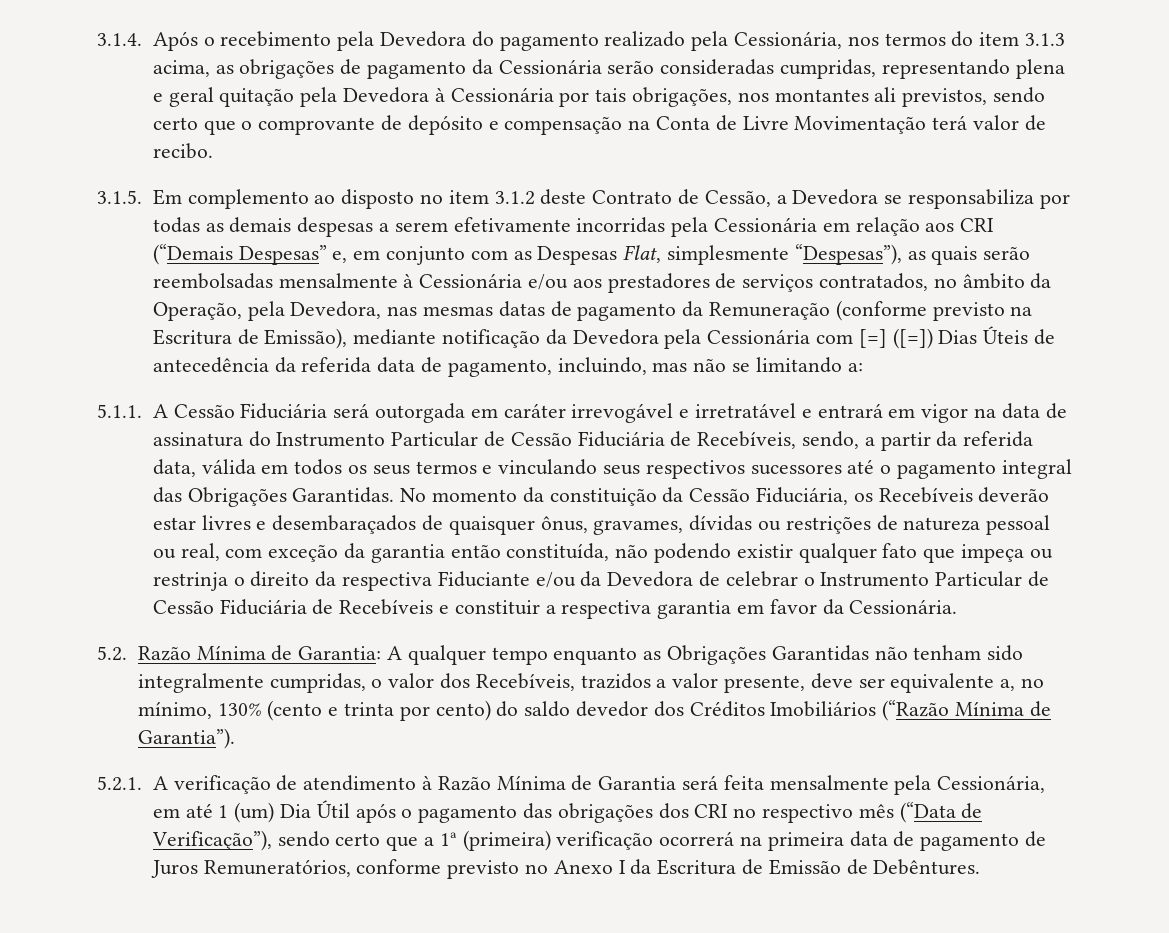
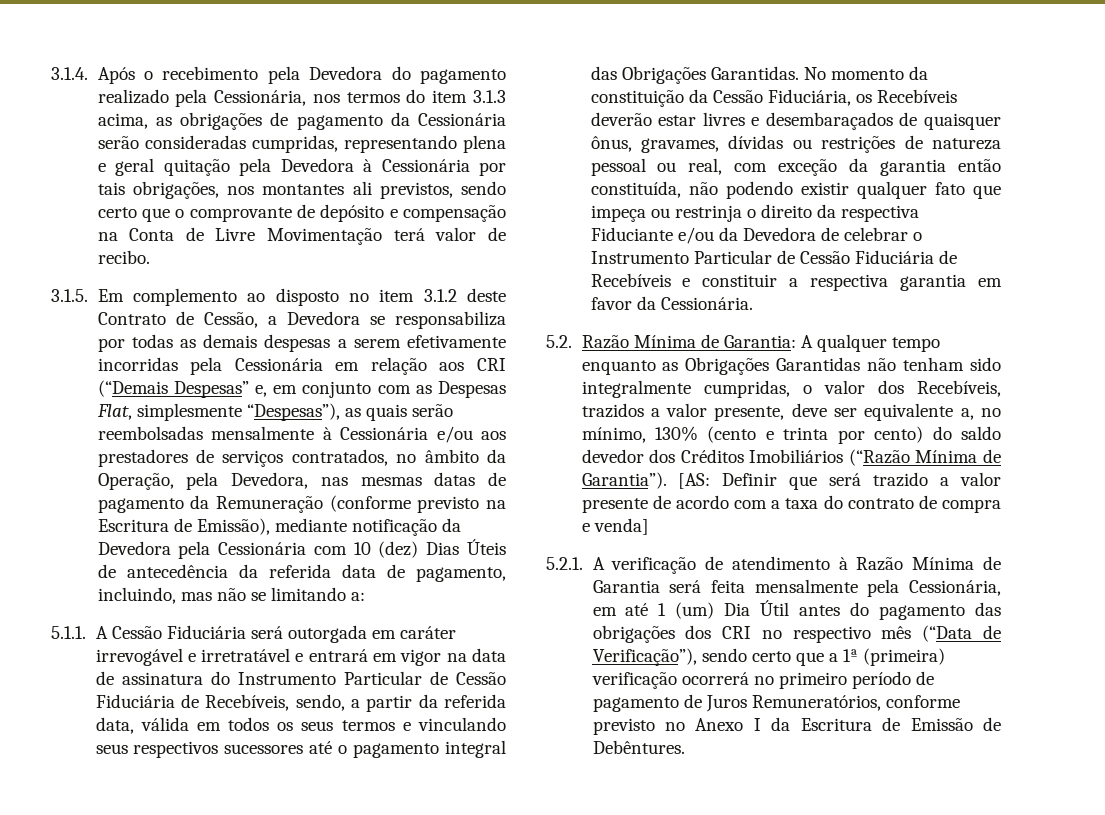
- 3.1.5. Em complemento ao disposto no item 3.1.2 deste Contrato de Cessão, a Devedora se responsabiliza por todas as demais despesas a serem efetivamente incorridas pela Cessionária em relação aos CRI (“Demais Despesas” e, em conjunto com as Despesas Flat, simplesmente “Despesas”), as quais serão reembolsadas mensalmente à Cessionária e/ou aos prestadores de serviços contratados, no âmbito da Operação, pela Devedora, nas mesmas datas de pagamento da Remuneração (conforme previsto na Escritura de Emissão), mediante notificação da Devedora pela Cessionária com [=] ([=]) Dias Úteis de antecedência da referida data de pagamento, incluindo, mas não se limitando a:
+ 3.1.5. Em complemento ao disposto no item 3.1.2 deste Contrato de Cessão, a Devedora se responsabiliza por todas as demais despesas a serem efetivamente incorridas pela Cessionária em relação aos CRI (“Demais Despesas” e, em conjunto com as Despesas Flat, simplesmente “Despesas”), as quais serão reembolsadas mensalmente à Cessionária e/ou aos prestadores de serviços contratados, no âmbito da Operação, pela Devedora, nas mesmas datas de pagamento da Remuneração (conforme previsto na Escritura de Emissão), mediante notificação da Devedora pela Cessionária com 10 (dez) Dias Úteis de antecedência da referida data de pagamento, incluindo, mas não se limitando a:
+ [AS: Definir que será trazido a valor presente de acordo com a taxa do contrato de compra e venda]
- 5.2.1. A verificação de atendimento à Razão Mínima de Garantia será feita mensalmente pela Cessionária, em até 1 (um) Dia Útil após o pagamento das obrigações dos CRI no respectivo mês (“Data de Verificação”), sendo certo que a 1ª (primeira) verificação ocorrerá na primeira data de pagamento de Juros Remuneratórios, conforme previsto no Anexo I da Escritura de Emissão de Debêntures.
+ 5.2.1. A verificação de atendimento à Razão Mínima de Garantia será feita mensalmente pela Cessionária, em até 1 (um) Dia Útil antes do pagamento das obrigações dos CRI no respectivo mês (“Data de Verificação”), sendo certo que a 1ª (primeira) verificação ocorrerá no primeiro período de pagamento de Juros Remuneratórios, conforme previsto no Anexo I da Escritura de Emissão de Debêntures.

